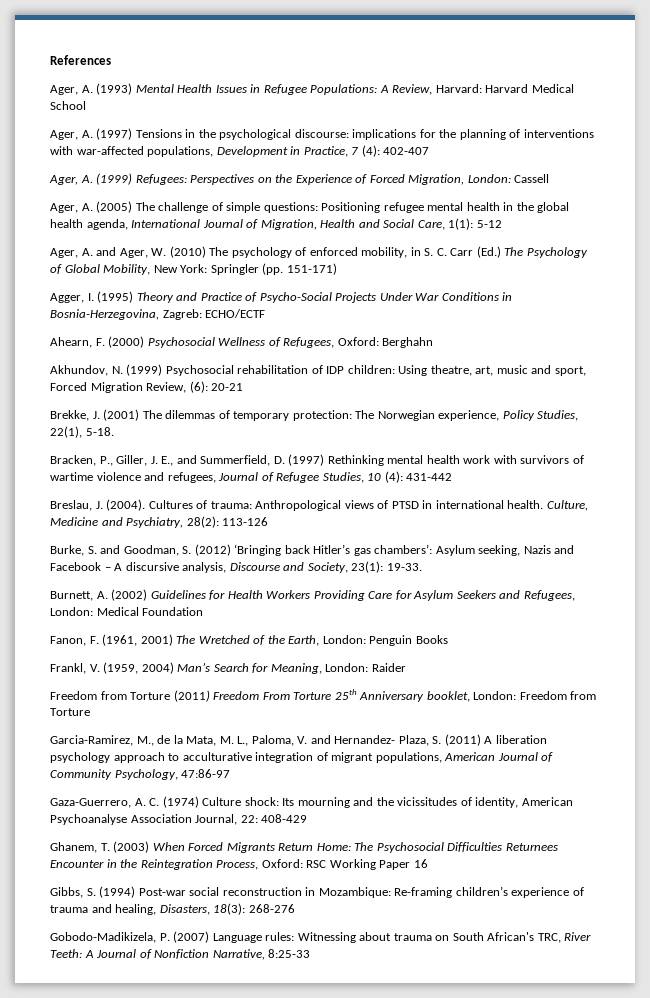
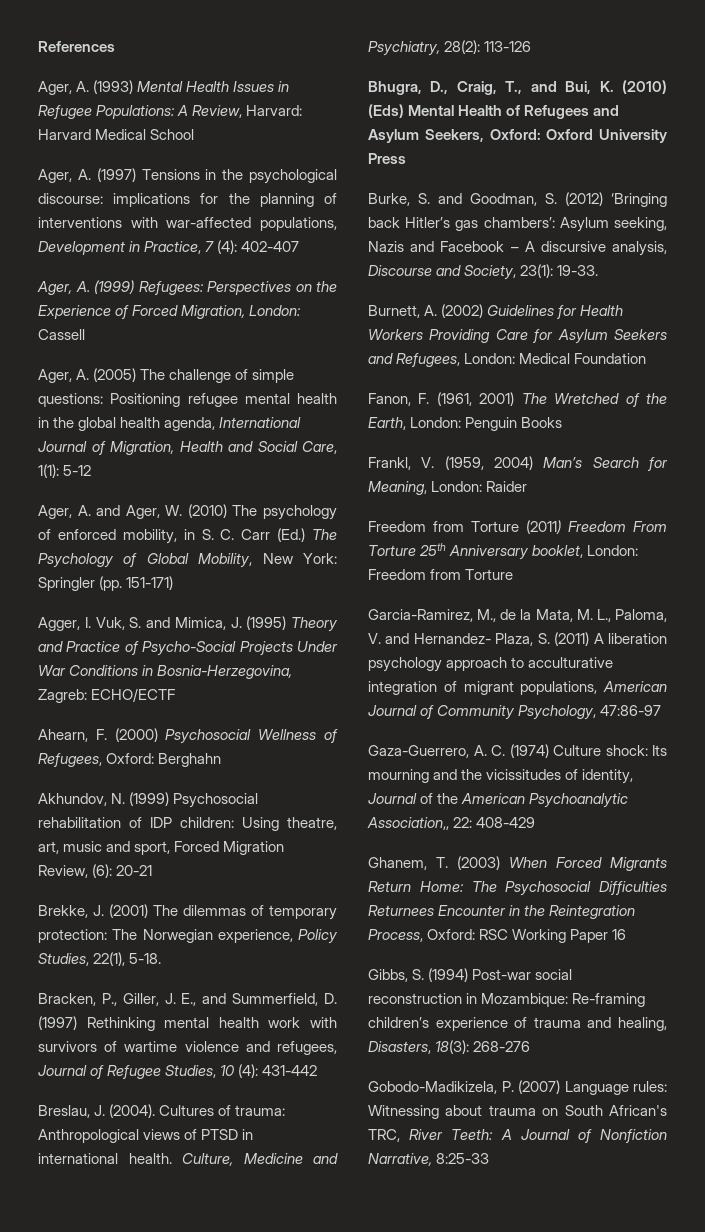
- Agger, I. (1995) Theory and Practice of Psycho-Social Projects Under War Conditions in Bosnia-Herzegovina, Zagreb: ECHO/ECTF
+ Agger, I. Vuk, S. and Mimica, J. (1995) Theory and Practice of Psycho-Social Projects Under War Conditions in Bosnia-Herzegovina, Zagreb: ECHO/ECTF
+ Bhugra, D., Craig, T., and Bui, K. (2010) (Eds) Mental Health of Refugees and Asylum Seekers, Oxford: Oxford University Press
- Gaza-Guerrero, A. C. (1974) Culture shock: Its mourning and the vicissitudes of identity, American Psychoanalyse Association Journal, 22: 408-429
+ Gaza-Guerrero, A. C. (1974) Culture shock: Its mourning and the vicissitudes of identity, Journal of the American Psychoanalytic Association,, 22: 408-429

